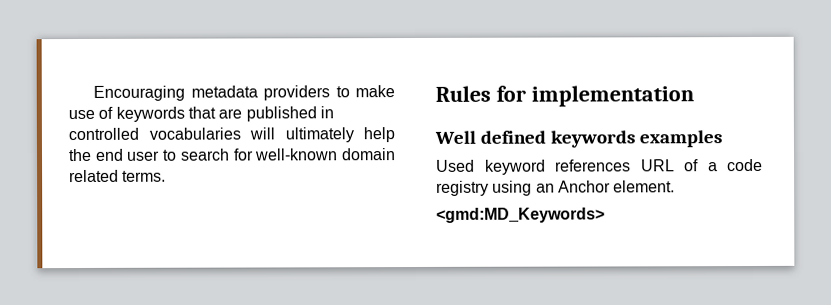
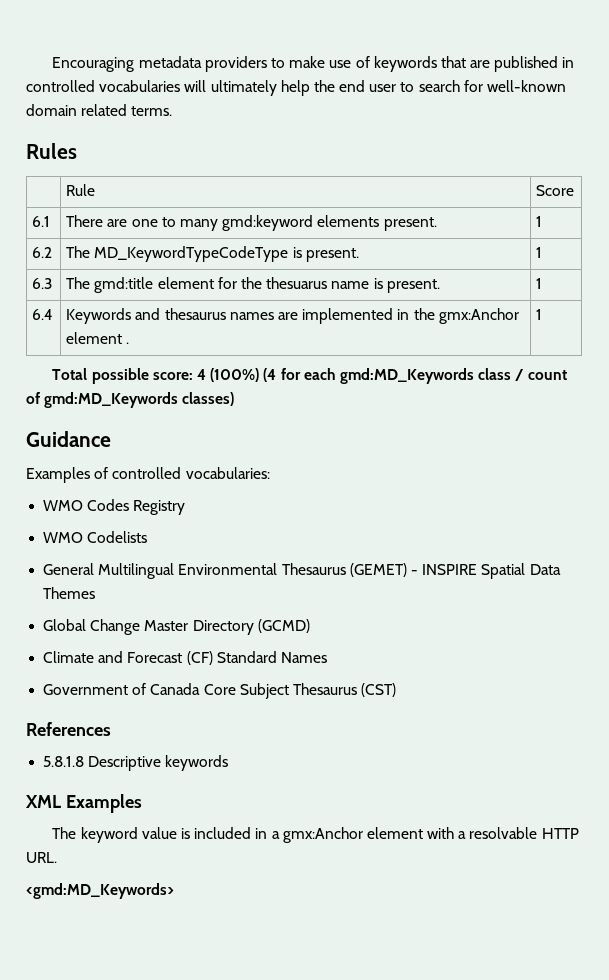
- Rules for implementation
- Well defined keywords examples
- Used keyword references URL of a code registry using an Anchor element.
+ Rules
+ | Rule | Score
+ 6.1 | There are one to many gmd:keyword elements present. | 1
+ 6.2 | The MD_KeywordTypeCodeType is present. | 1
+ 6.3 | The gmd:title element for the thesuarus name is present. | 1
+ 6.4 | Keywords and thesaurus names are implemented in the gmx:Anchor element . | 1
+ Total possible score: 4 (100%) (4 for each gmd:MD_Keywords class / count of gmd:MD_Keywords classes)
+ Guidance
+ Examples of controlled vocabularies:
+ WMO Codes Registry
+ WMO Codelists
+ General Multilingual Environmental Thesaurus (GEMET) - INSPIRE Spatial Data Themes
+ Global Change Master Directory (GCMD)
+ Climate and Forecast (CF) Standard Names
+ Government of Canada Core Subject Thesaurus (CST)
+ References
+ 5.8.1.8 Descriptive keywords
+ XML Examples
+ The keyword value is included in a gmx:Anchor element with a resolvable HTTP URL.

